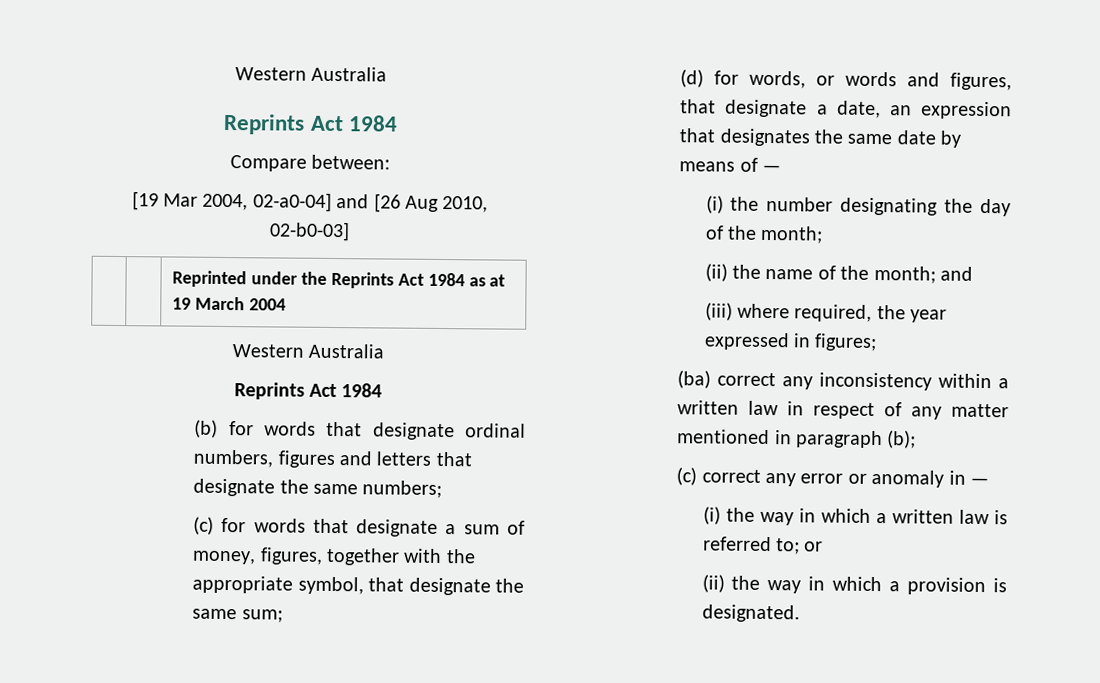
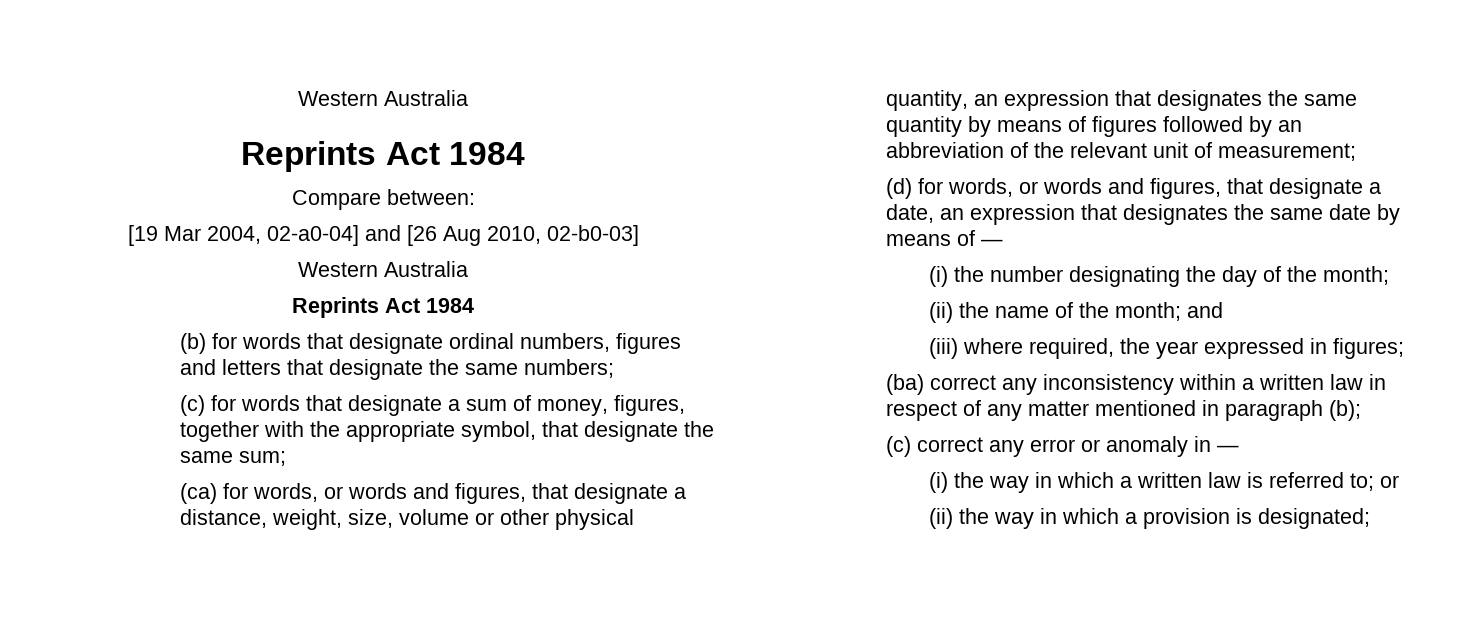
- | | Reprinted under the Reprints Act 1984 as at 19 March 2004
+ (ca) for words, or words and figures, that designate a distance, weight, size, volume or other physical quantity, an expression that designates the same quantity by means of figures followed by an abbreviation of the relevant unit of measurement;
- (ii) the way in which a provision is designated.
+ (ii) the way in which a provision is designated;

